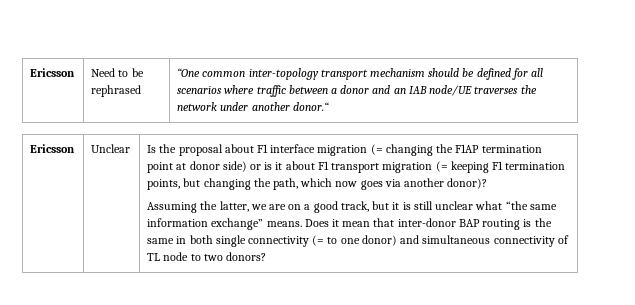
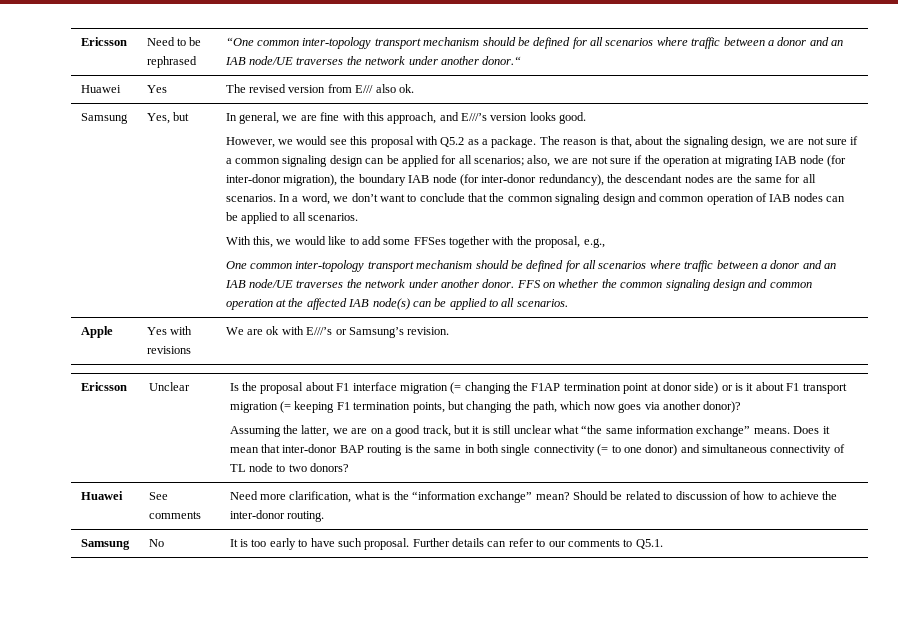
+ Huawei | Yes | The revised version from E/// also ok.
+ Samsung | Yes, but | In general, we are fine with this approach, and E///’s version looks good.
+ However, we would see this proposal with Q5.2 as a package. The reason is that, about the signaling design, we are not sure if a common signaling design can be applied for all scenarios; also, we are not sure if the operation at migrating IAB node (for inter-donor migration), the boundary IAB node (for inter-donor redundancy), the descendant nodes are the same for all scenarios. In a word, we don’t want to conclude that the common signaling design and common operation of IAB nodes can be applied to all scenarios.
+ With this, we would like to add some FFSes together with the proposal, e.g.,
+ One common inter-topology transport mechanism should be defined for all scenarios where traffic between a donor and an IAB node/UE traverses the network under another donor. FFS on whether the common signaling design and common operation at the affected IAB node(s) can be applied to all scenarios.
+ Apple | Yes with revisions | We are ok with E///’s or Samsung’s revision.
+ Huawei | See comments | Need more clarification, what is the “information exchange” mean? Should be related to discussion of how to achieve the inter-donor routing.
+ Samsung | No | It is too early to have such proposal. Further details can refer to our comments to Q5.1.

